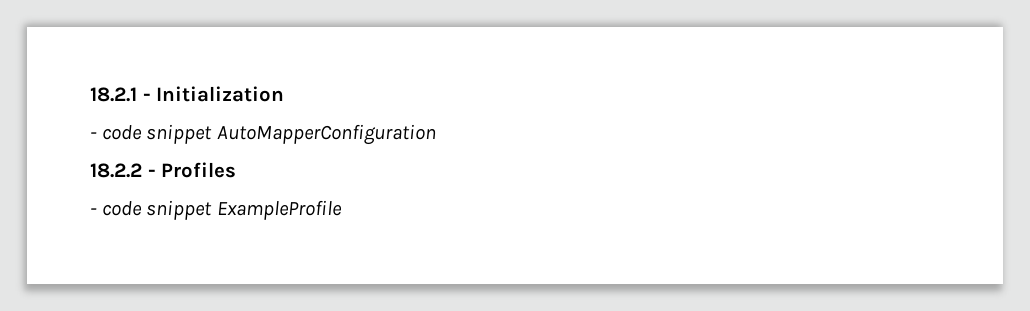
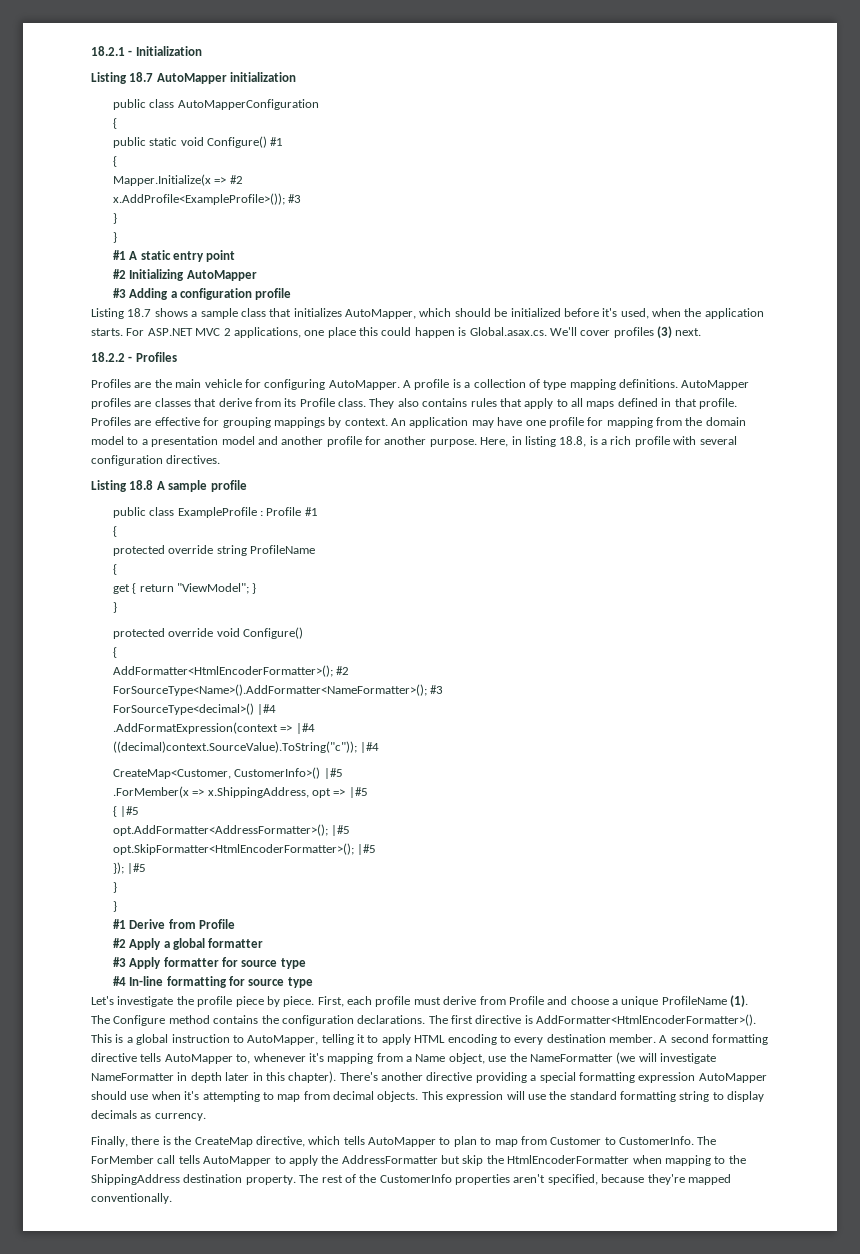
- - code snippet AutoMapperConfiguration
+ Listing 18.7 AutoMapper initialization
+ public class AutoMapperConfiguration
+ {
+ public static void Configure() #1
+ {
+ Mapper.Initialize(x => #2
+ x.AddProfile<ExampleProfile>()); #3
+ }
+ }
+ #1 A static entry point
+ #2 Initializing AutoMapper
+ #3 Adding a configuration profile
+ Listing 18.7 shows a sample class that initializes AutoMapper, which should be initialized before it's used, when the application starts. For ASP.NET MVC 2 applications, one place this could happen is Global.asax.cs. We'll cover profiles (3) next.
  18.2.2 - Profiles
- - code snippet ExampleProfile
+ Profiles are the main vehicle for configuring AutoMapper. A profile is a collection of type mapping definitions. AutoMapper profiles are classes that derive from its Profile class. They also contains rules that apply to all maps defined in that profile. Profiles are effective for grouping mappings by context. An application may have one profile for mapping from the domain model to a presentation model and another profile for another purpose. Here, in listing 18.8, is a rich profile with several configuration directives.
+ Listing 18.8 A sample profile
+ public class ExampleProfile : Profile #1
+ {
+ protected override string ProfileName
+ {
+ get { return "ViewModel"; }
+ }
+ protected override void Configure()
+ {
+ AddFormatter<HtmlEncoderFormatter>(); #2
+ ForSourceType<Name>().AddFormatter<NameFormatter>(); #3
+ ForSourceType<decimal>() |#4
+ .AddFormatExpression(context => |#4
+ ((decimal)context.SourceValue).ToString("c")); |#4
+ CreateMap<Customer, CustomerInfo>() |#5
+ .ForMember(x => x.ShippingAddress, opt => |#5
+ { |#5
+ opt.AddFormatter<AddressFormatter>(); |#5
+ opt.SkipFormatter<HtmlEncoderFormatter>(); |#5
+ }); |#5
+ }
+ }
+ #1 Derive from Profile
+ #2 Apply a global formatter
+ #3 Apply formatter for source type
+ #4 In-line formatting for source type
+ Let's investigate the profile piece by piece. First, each profile must derive from Profile and choose a unique ProfileName (1). The Configure method contains the configuration declarations. The first directive is AddFormatter<HtmlEncoderFormatter>(). This is a global instruction to AutoMapper, telling it to apply HTML encoding to every destination member. A second formatting directive tells AutoMapper to, whenever it's mapping from a Name object, use the NameFormatter (we will investigate NameFormatter in depth later in this chapter). There's another directive providing a special formatting expression AutoMapper should use when it's attempting to map from decimal objects. This expression will use the standard formatting string to display decimals as currency.
+ Finally, there is the CreateMap directive, which tells AutoMapper to plan to map from Customer to CustomerInfo. The ForMember call tells AutoMapper to apply the AddressFormatter but skip the HtmlEncoderFormatter when mapping to the ShippingAddress destination property. The rest of the CustomerInfo properties aren't specified, because they're mapped conventionally.

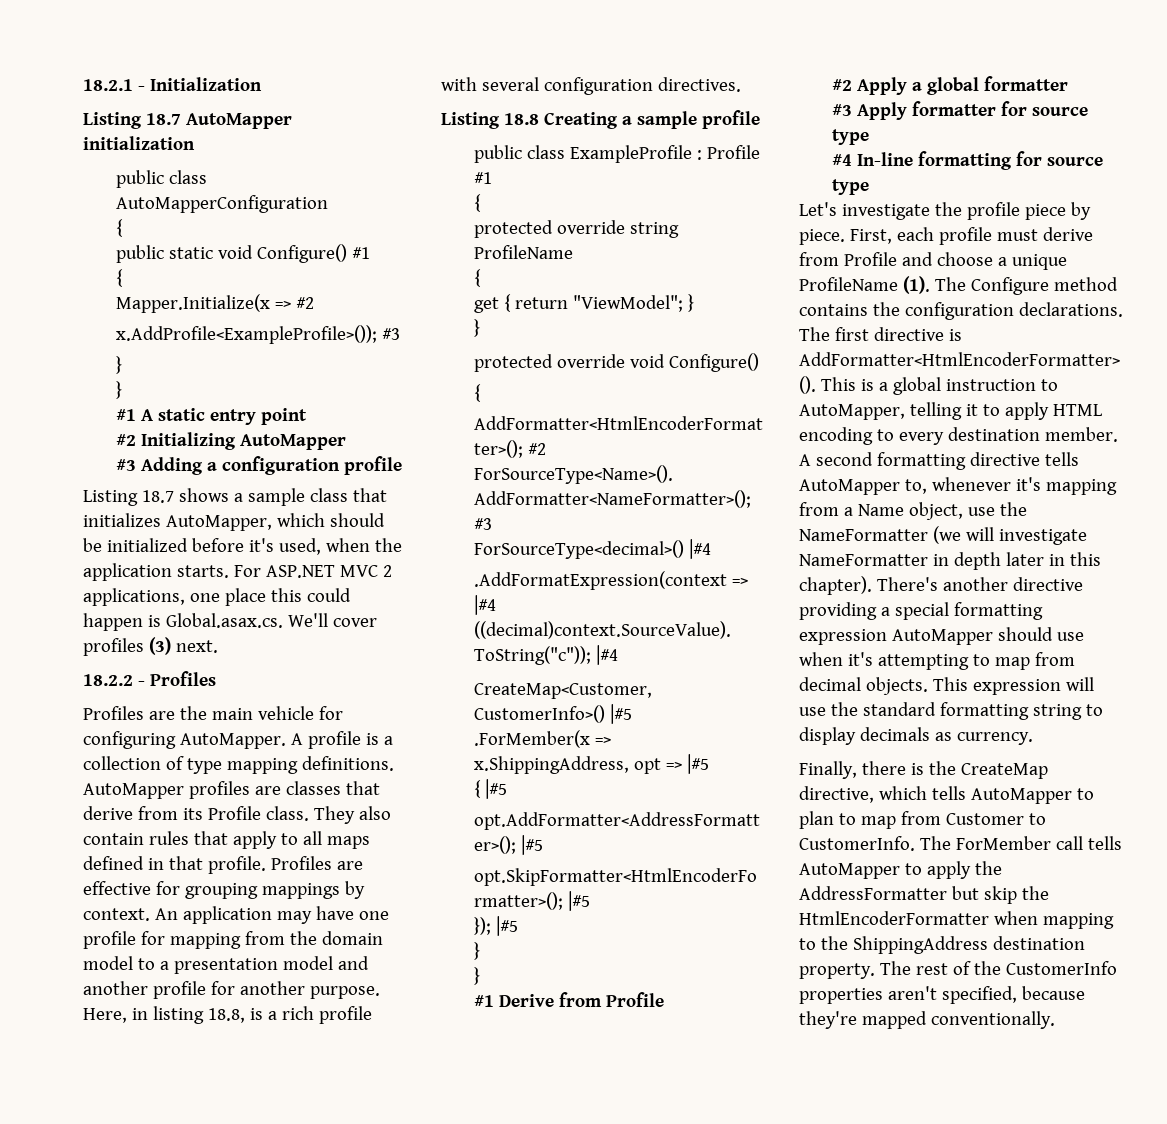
- They also contains rules that apply to all maps defined in that profile.
+ They also contain rules that apply to all maps defined in that profile.
- Listing 18.8 A sample profile
+ Listing 18.8 Creating a sample profile

